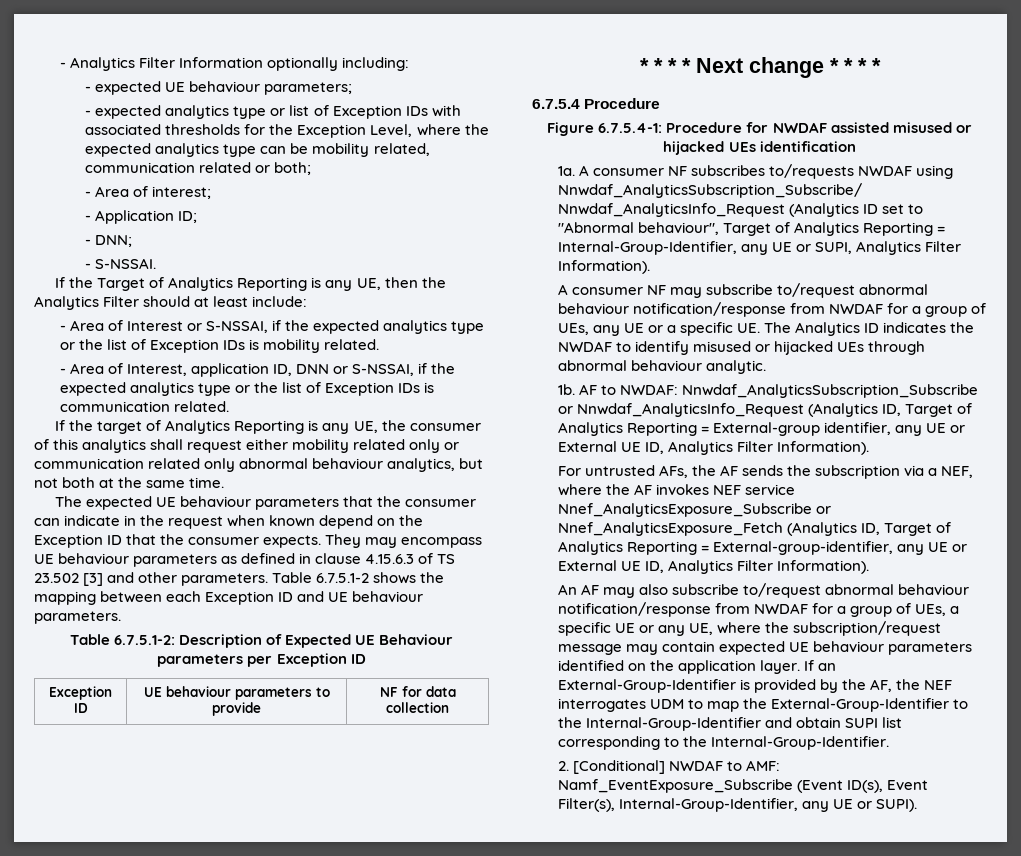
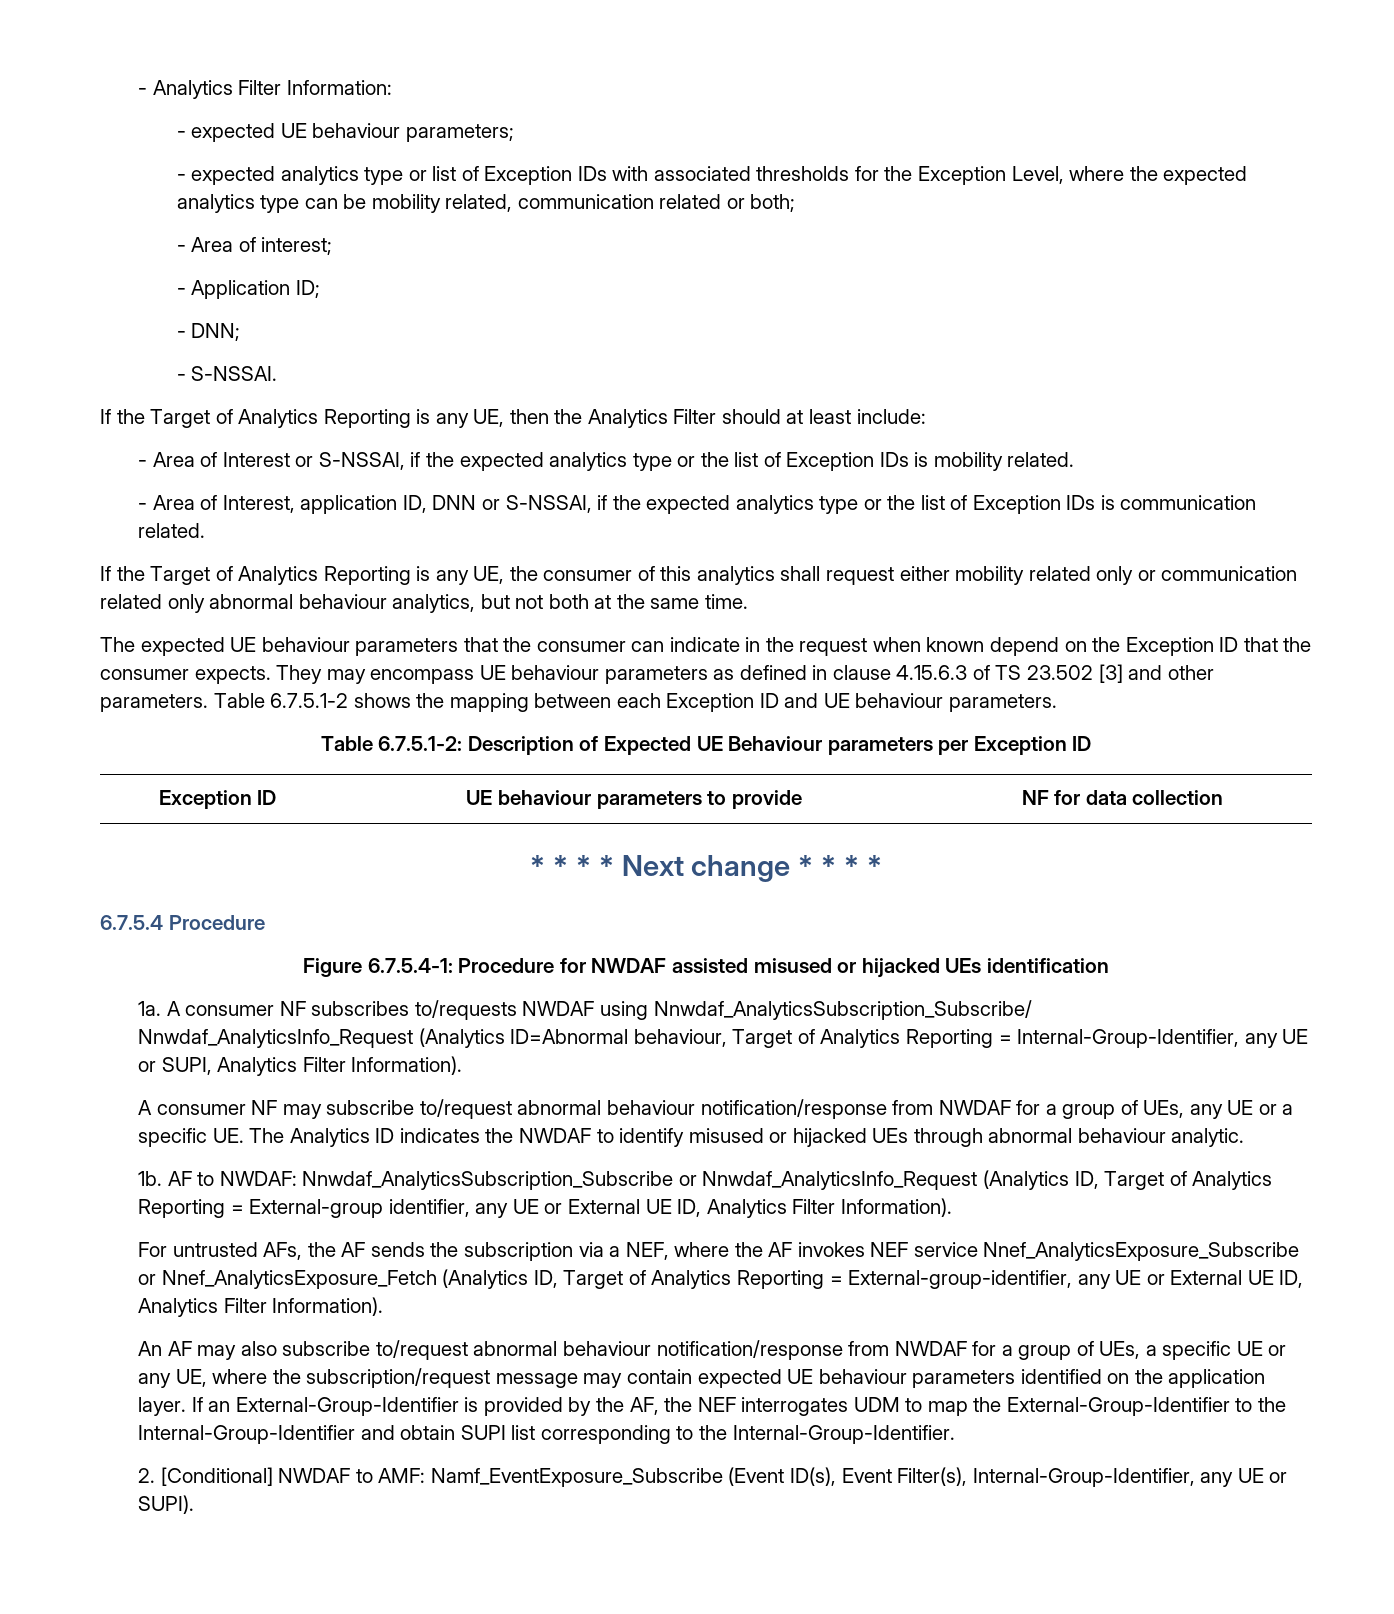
- - Analytics Filter Information optionally including:
+ - Analytics Filter Information:
- If the target of Analytics Reporting is any UE, the consumer of this analytics shall request either mobility related only or communication related only abnormal behaviour analytics, but not both at the same time.
+ If the Target of Analytics Reporting is any UE, the consumer of this analytics shall request either mobility related only or communication related only abnormal behaviour analytics, but not both at the same time.
- A consumer NF subscribes to/requests NWDAF using Nnwdaf_AnalyticsSubscription_Subscribe/ Nnwdaf_AnalyticsInfo_Request (Analytics ID set to "Abnormal behaviour", Target of Analytics Reporting = Internal-Group-Identifier, any UE or SUPI, Analytics Filter Information).
+ A consumer NF subscribes to/requests NWDAF using Nnwdaf_AnalyticsSubscription_Subscribe/ Nnwdaf_AnalyticsInfo_Request (Analytics ID=Abnormal behaviour, Target of Analytics Reporting = Internal-Group-Identifier, any UE or SUPI, Analytics Filter Information).

